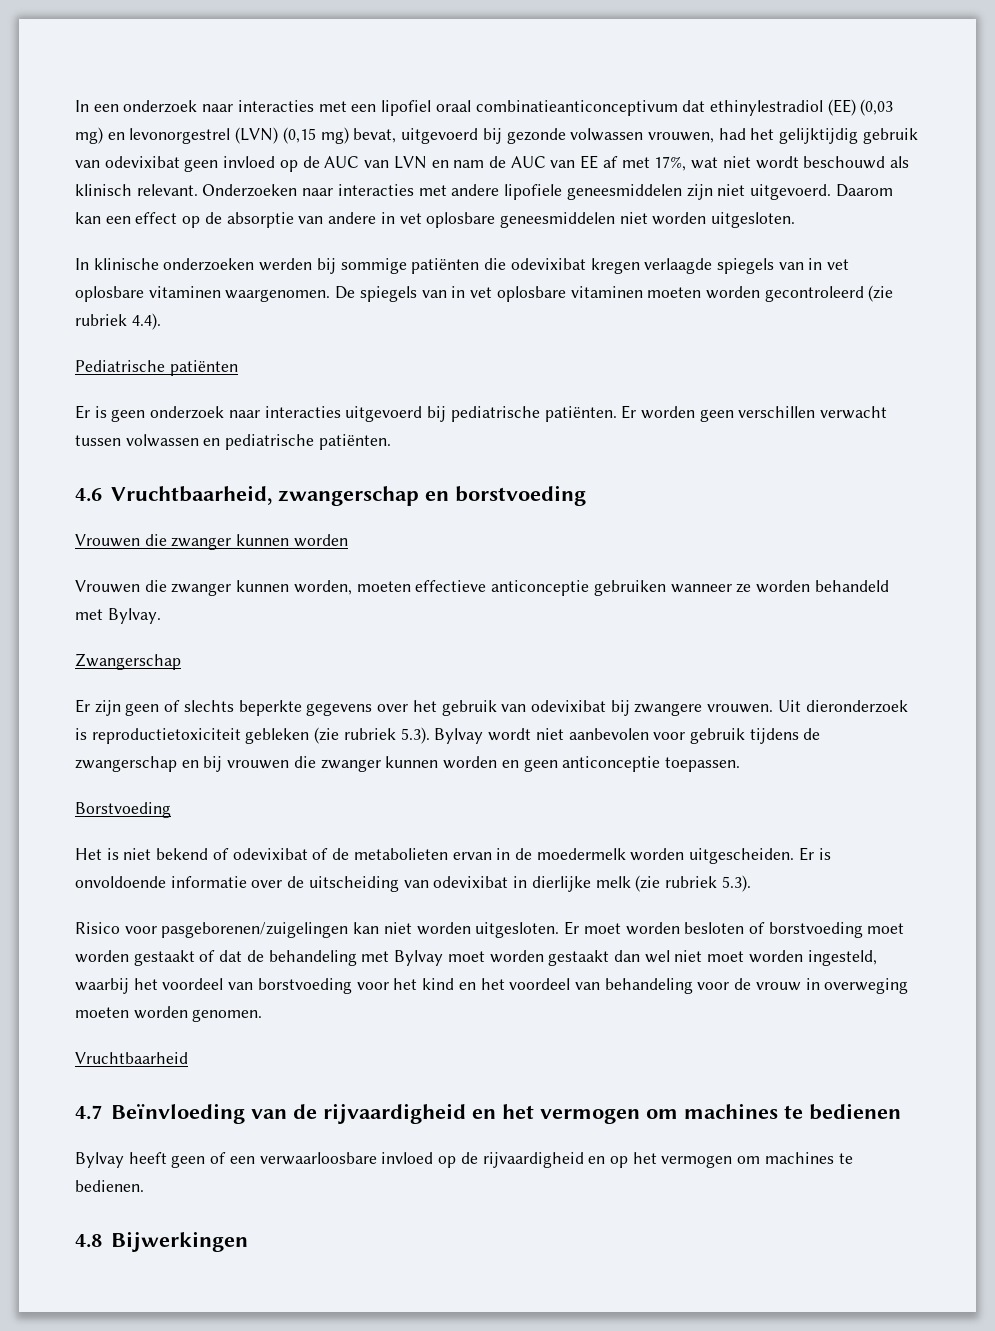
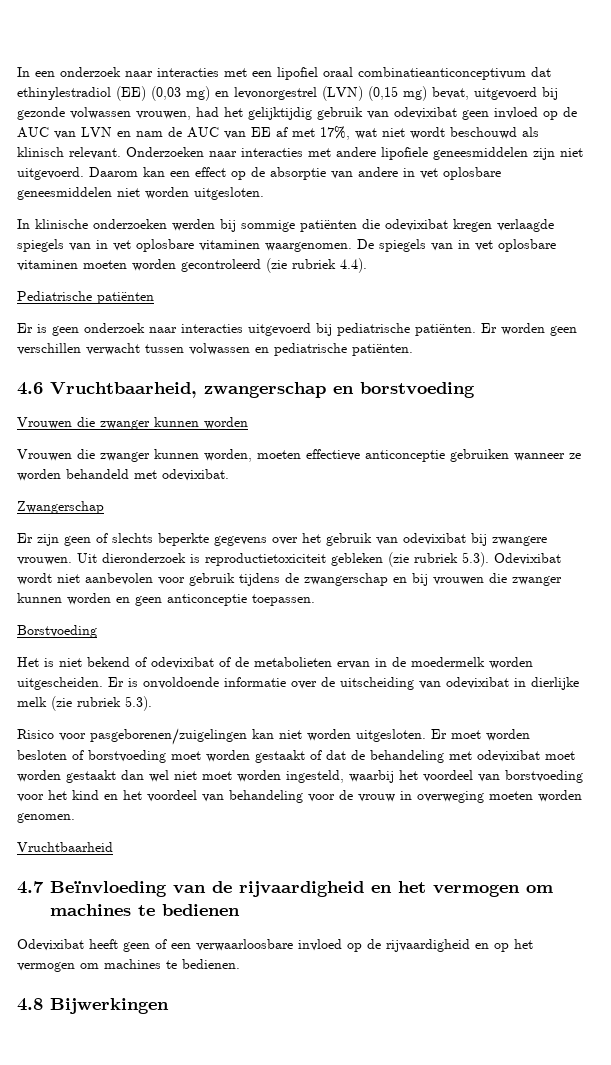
- Vrouwen die zwanger kunnen worden, moeten effectieve anticonceptie gebruiken wanneer ze worden behandeld met Bylvay.
+ Vrouwen die zwanger kunnen worden, moeten effectieve anticonceptie gebruiken wanneer ze worden behandeld met odevixibat.
- Uit dieronderzoek is reproductietoxiciteit gebleken (zie rubriek 5.3). Bylvay wordt niet aanbevolen voor gebruik tijdens de zwangerschap en bij vrouwen die zwanger kunnen worden en geen anticonceptie toepassen.
+ Uit dieronderzoek is reproductietoxiciteit gebleken (zie rubriek 5.3). Odevixibat wordt niet aanbevolen voor gebruik tijdens de zwangerschap en bij vrouwen die zwanger kunnen worden en geen anticonceptie toepassen.
- Er moet worden besloten of borstvoeding moet worden gestaakt of dat de behandeling met Bylvay moet worden gestaakt dan wel niet moet worden ingesteld, waarbij het voordeel van borstvoeding voor het kind en het voordeel van behandeling voor de vrouw in overweging moeten worden genomen.
+ Er moet worden besloten of borstvoeding moet worden gestaakt of dat de behandeling met odevixibat moet worden gestaakt dan wel niet moet worden ingesteld, waarbij het voordeel van borstvoeding voor het kind en het voordeel van behandeling voor de vrouw in overweging moeten worden genomen.
- Bylvay heeft geen of een verwaarloosbare invloed op de rijvaardigheid en op het vermogen om machines te bedienen.
+ Odevixibat heeft geen of een verwaarloosbare invloed op de rijvaardigheid en op het vermogen om machines te bedienen.

